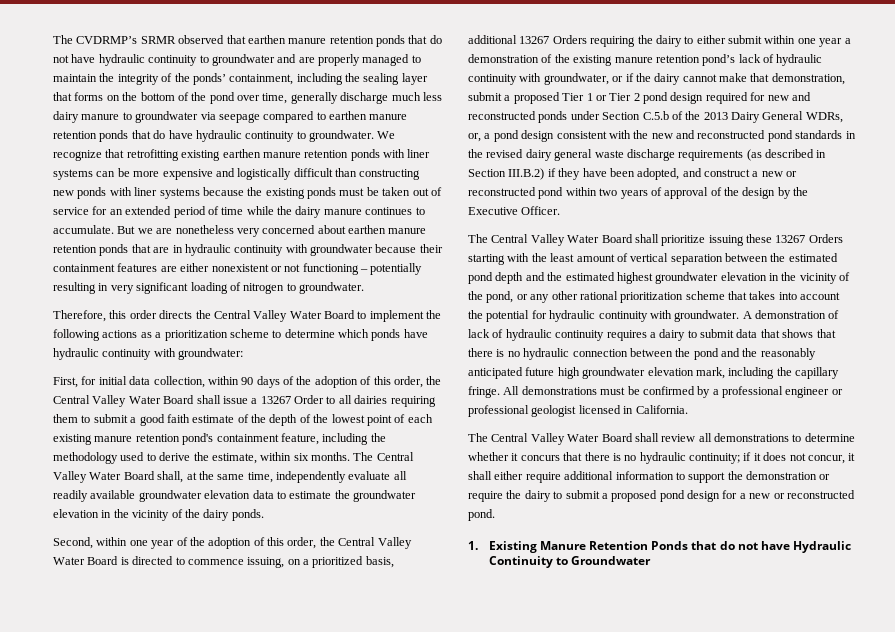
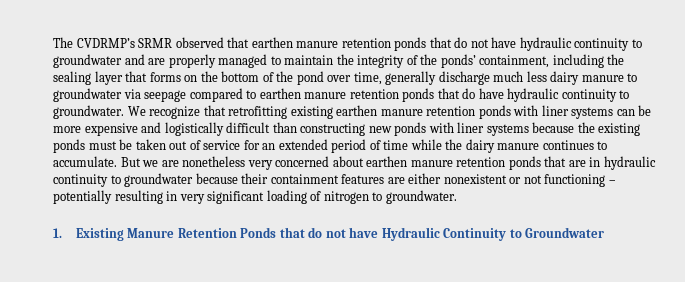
- But we are nonetheless very concerned about earthen manure retention ponds that are in hydraulic continuity with groundwater because their containment features are either nonexistent or not functioning – potentially resulting in very significant loading of nitrogen to groundwater.
+ But we are nonetheless very concerned about earthen manure retention ponds that are in hydraulic continuity to groundwater because their containment features are either nonexistent or not functioning – potentially resulting in very significant loading of nitrogen to groundwater.
- Therefore, this order directs the Central Valley Water Board to implement the following actions as a prioritization scheme to determine which ponds have hydraulic continuity with groundwater:
- First, for initial data collection, within 90 days of the adoption of this order, the Central Valley Water Board shall issue a 13267 Order to all dairies requiring them to submit a good faith estimate of the depth of the lowest point of each existing manure retention pond's containment feature, including the methodology used to derive the estimate, within six months. The Central Valley Water Board shall, at the same time, independently evaluate all readily available groundwater elevation data to estimate the groundwater elevation in the vicinity of the dairy ponds.
- Second, within one year of the adoption of this order, the Central Valley Water Board is directed to commence issuing, on a prioritized basis, additional 13267 Orders requiring the dairy to either submit within one year a demonstration of the existing manure retention pond’s lack of hydraulic continuity with groundwater, or if the dairy cannot make that demonstration, submit a proposed Tier 1 or Tier 2 pond design required for new and reconstructed ponds under Section C.5.b of the 2013 Dairy General WDRs, or, a pond design consistent with the new and reconstructed pond standards in the revised dairy general waste discharge requirements (as described in Section III.B.2) if they have been adopted, and construct a new or reconstructed pond within two years of approval of the design by the Executive Officer.
- The Central Valley Water Board shall prioritize issuing these 13267 Orders starting with the least amount of vertical separation between the estimated pond depth and the estimated highest groundwater elevation in the vicinity of the pond, or any other rational prioritization scheme that takes into account the potential for hydraulic continuity with groundwater. A demonstration of lack of hydraulic continuity requires a dairy to submit data that shows that there is no hydraulic connection between the pond and the reasonably anticipated future high groundwater elevation mark, including the capillary fringe. All demonstrations must be confirmed by a professional engineer or professional geologist licensed in California.
- The Central Valley Water Board shall review all demonstrations to determine whether it concurs that there is no hydraulic continuity; if it does not concur, it shall either require additional information to support the demonstration or require the dairy to submit a proposed pond design for a new or reconstructed pond.

